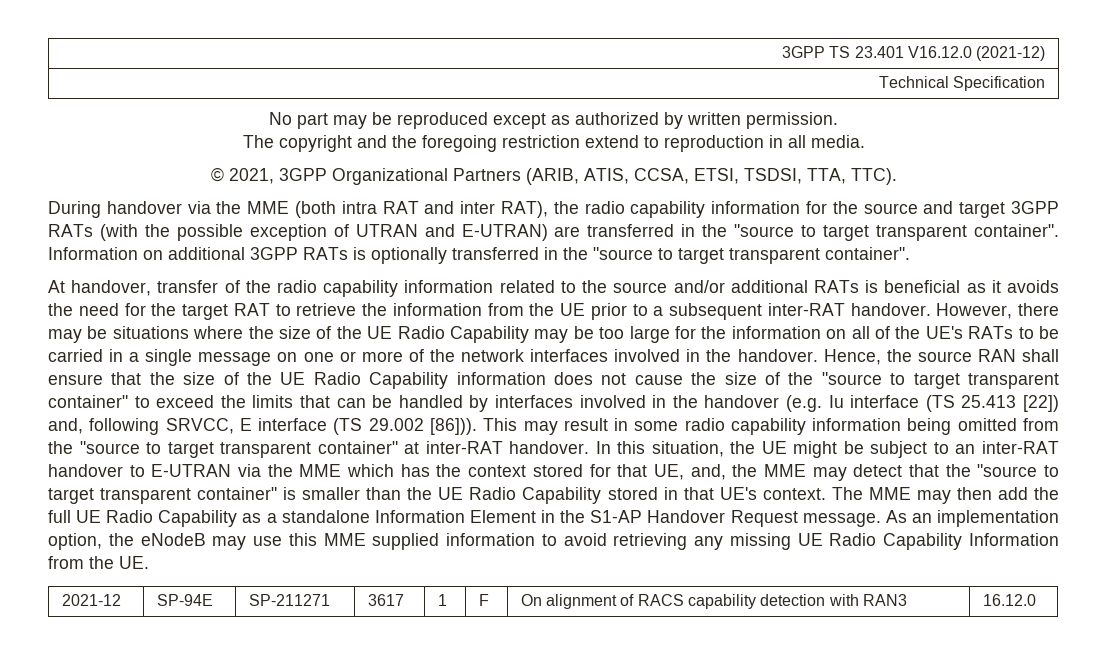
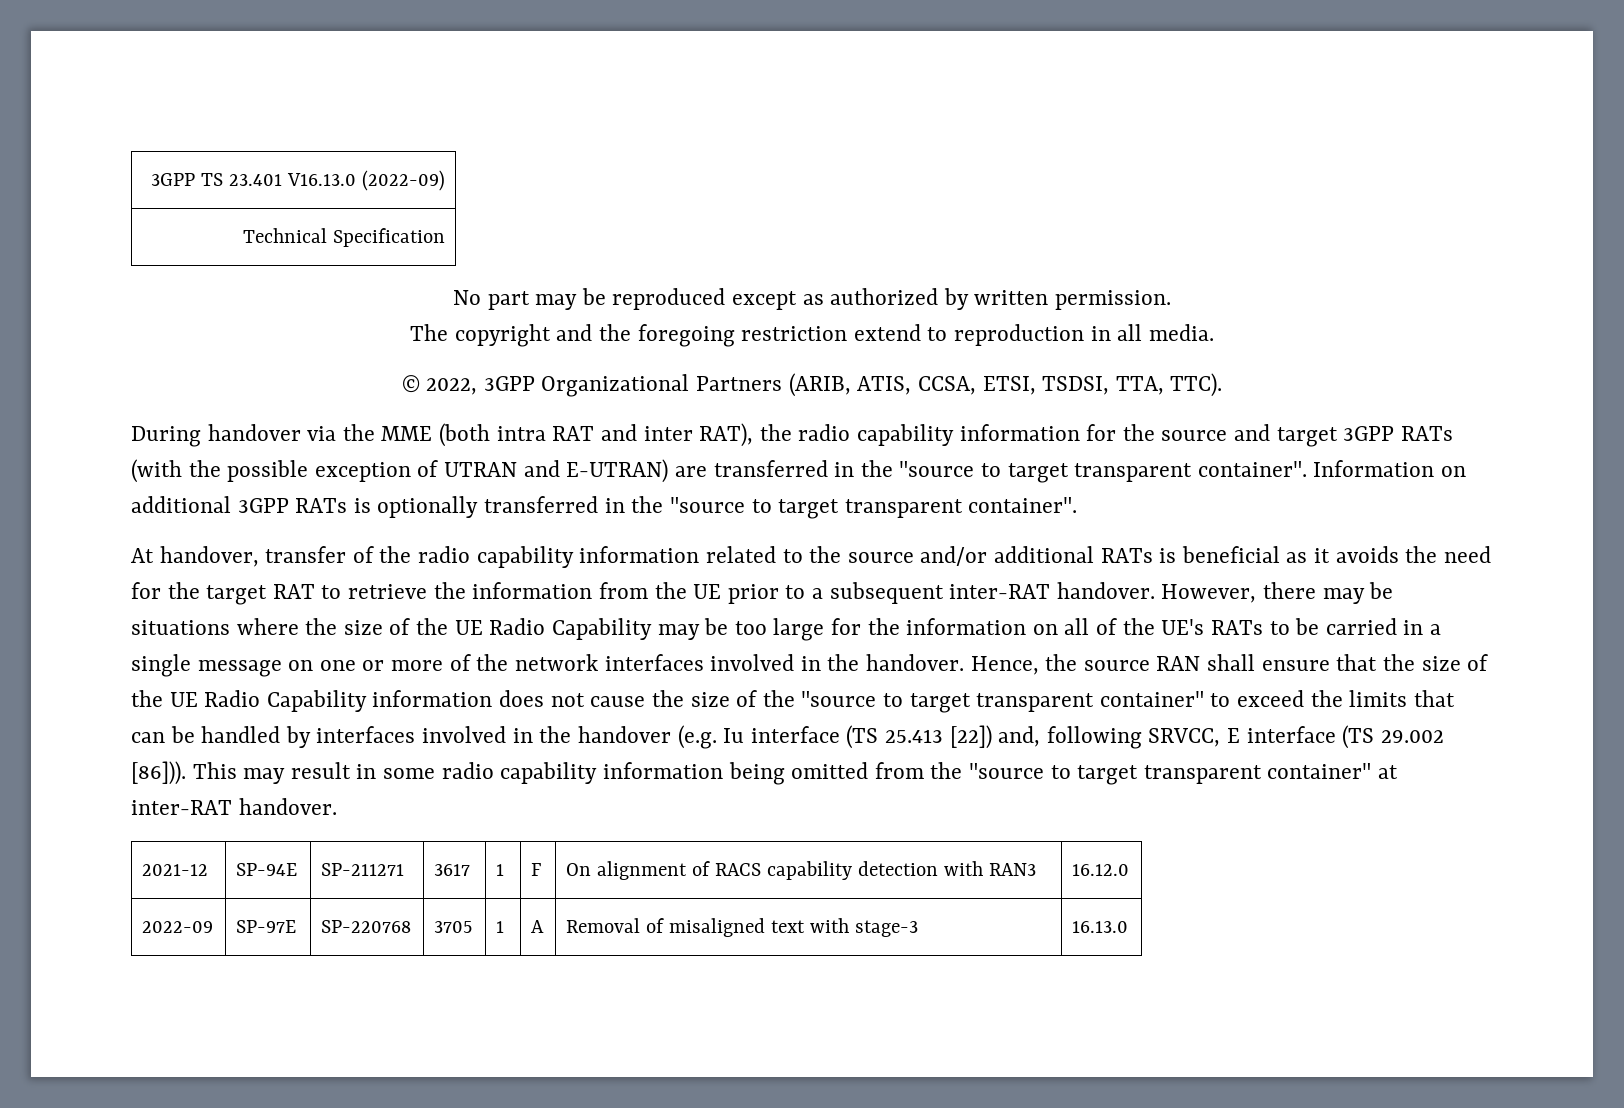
- 3GPP TS 23.401 V16.12.0 (2021-12)
+ 3GPP TS 23.401 V16.13.0 (2022-09)
- © 2021, 3GPP Organizational Partners (ARIB, ATIS, CCSA, ETSI, TSDSI, TTA, TTC).
+ © 2022, 3GPP Organizational Partners (ARIB, ATIS, CCSA, ETSI, TSDSI, TTA, TTC).
- In this situation, the UE might be subject to an inter-RAT handover to E-UTRAN via the MME which has the context stored for that UE, and, the MME may detect that the "source to target transparent container" is smaller than the UE Radio Capability stored in that UE's context. The MME may then add the full UE Radio Capability as a standalone Information Element in the S1-AP Handover Request message. As an implementation option, the eNodeB may use this MME supplied information to avoid retrieving any missing UE Radio Capability Information from the UE.
+ 2022-09 | SP-97E | SP-220768 | 3705 | 1 | A | Removal of misaligned text with stage-3 | 16.13.0

